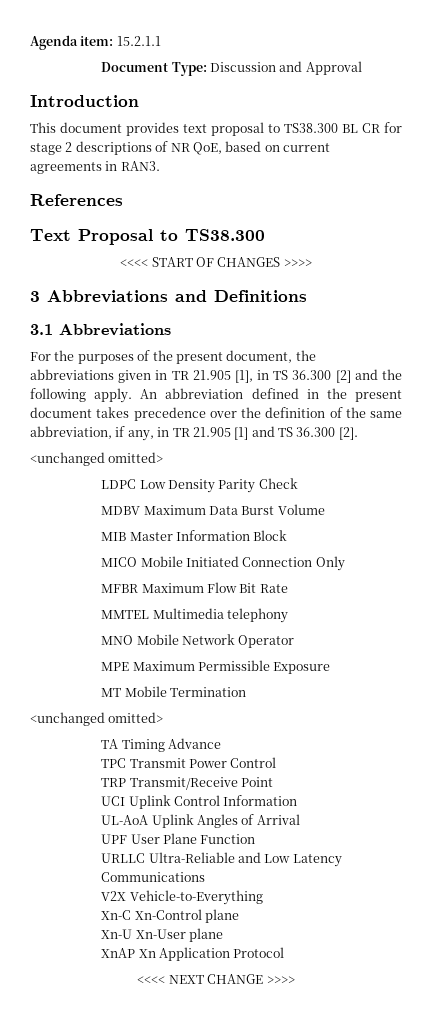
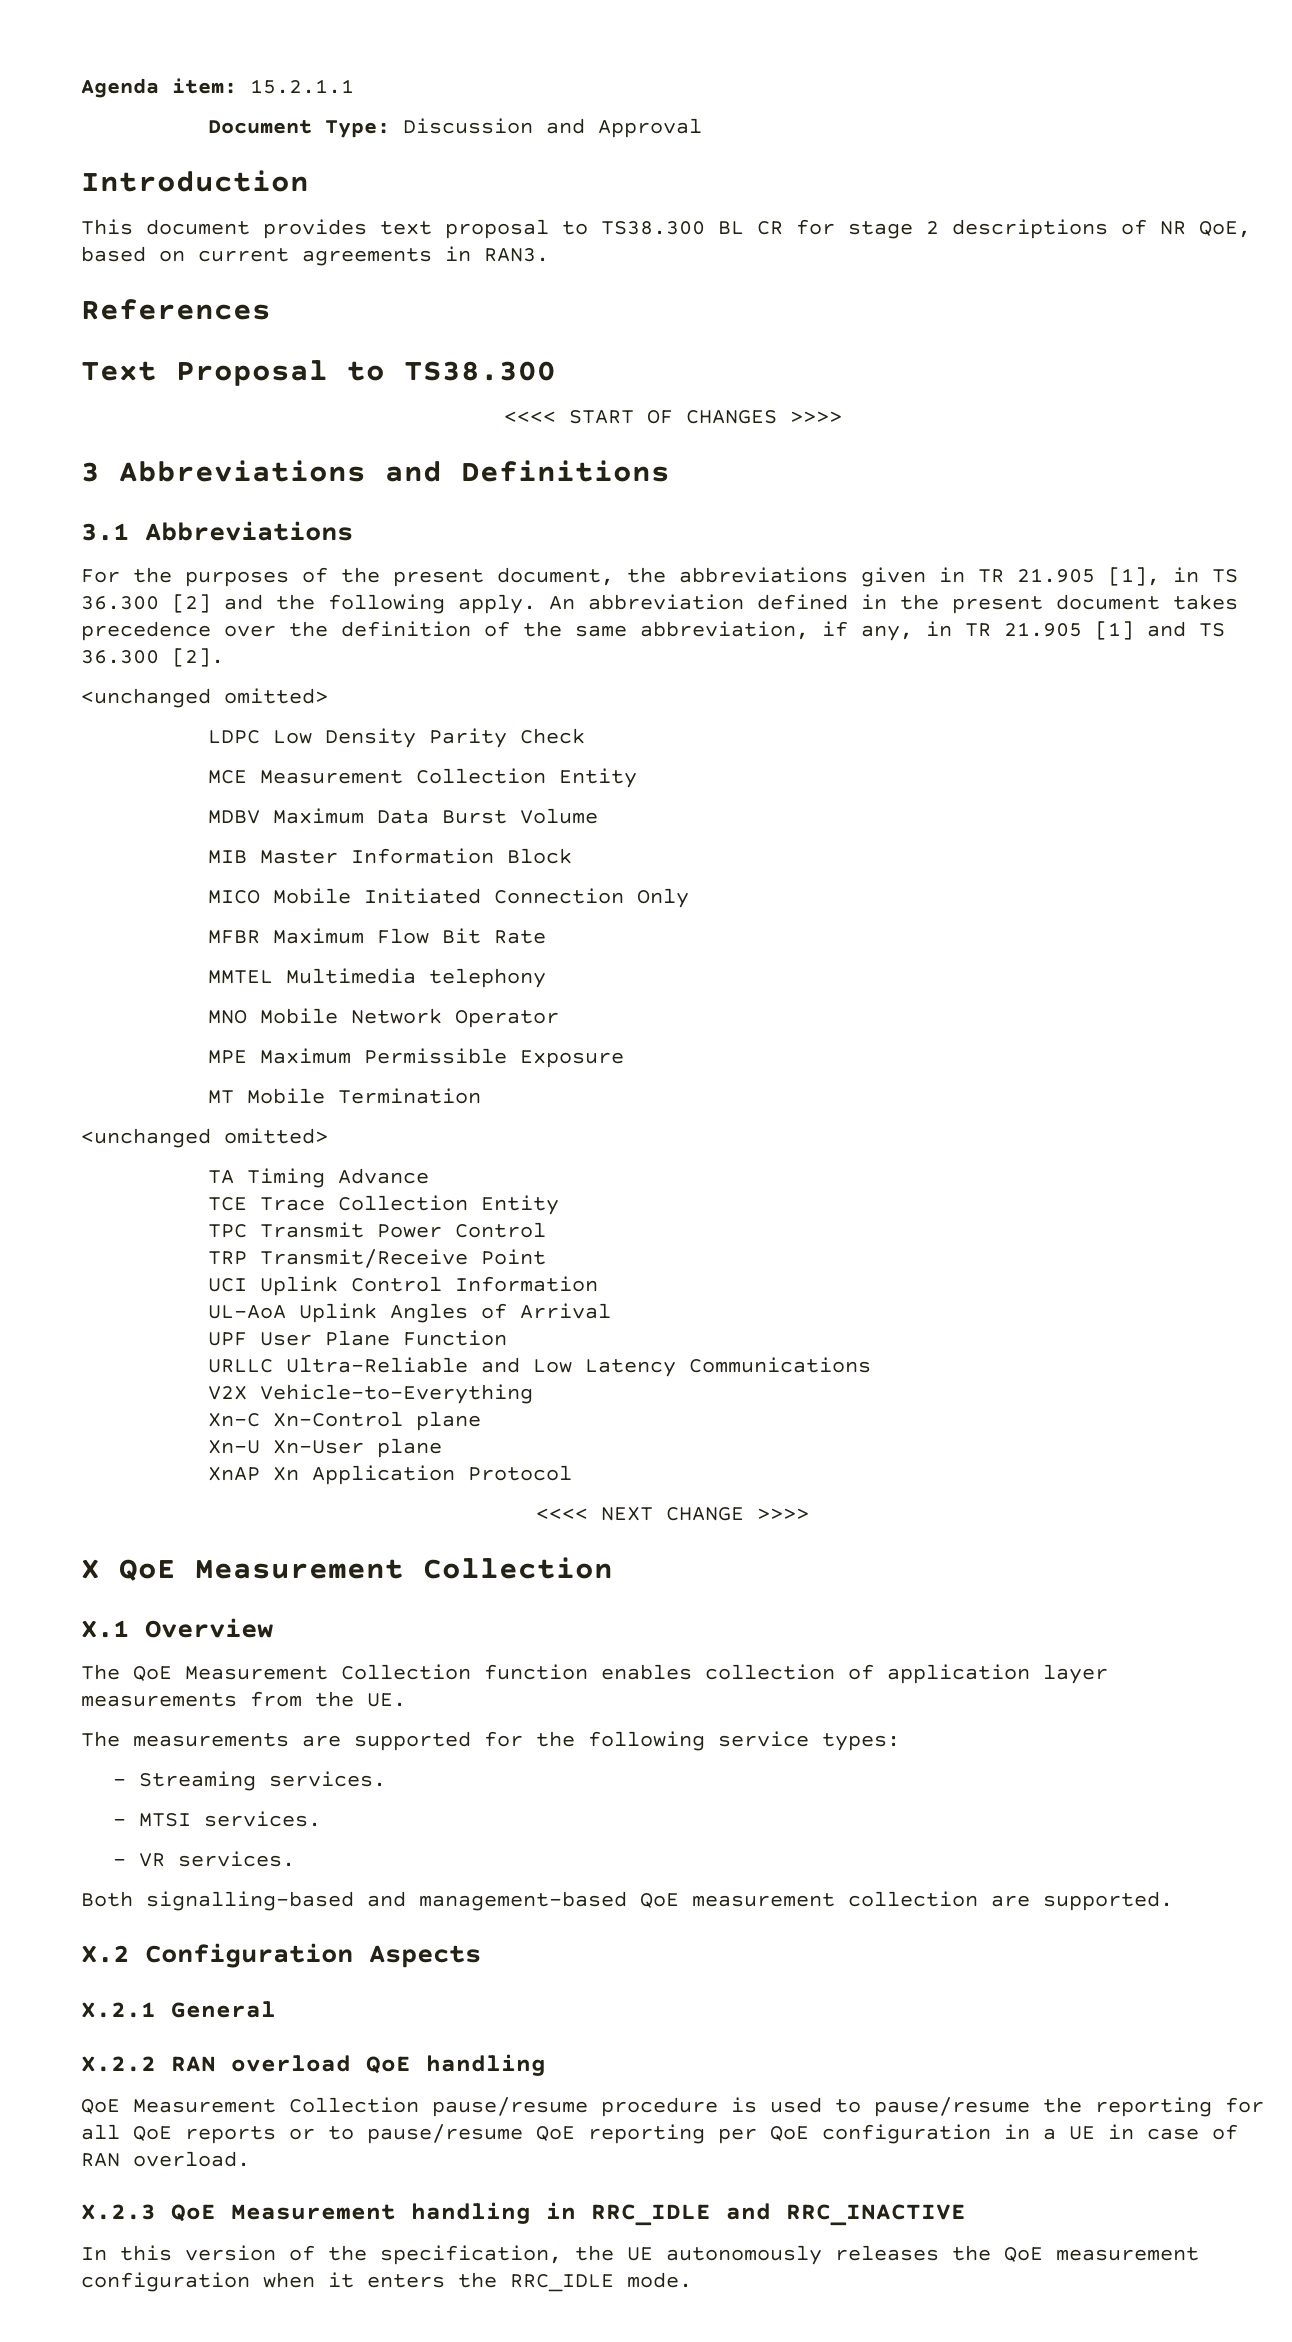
+ MCE Measurement Collection Entity
+ TCE Trace Collection Entity
+ X QoE Measurement Collection
+ X.1 Overview
+ The QoE Measurement Collection function enables collection of application layer measurements from the UE.
+ The measurements are supported for the following service types:
+ - Streaming services.
+ - MTSI services.
+ - VR services.
+ Both signalling-based and management-based QoE measurement collection are supported.
+ X.2 Configuration Aspects
+ X.2.1 General
+ X.2.2 RAN overload QoE handling
+ QoE Measurement Collection pause/resume procedure is used to pause/resume the reporting for all QoE reports or to pause/resume QoE reporting per QoE configuration in a UE in case of RAN overload.
+ X.2.3 QoE Measurement handling in RRC_IDLE and RRC_INACTIVE
+ In this version of the specification, the UE autonomously releases the QoE measurement configuration when it enters the RRC_IDLE mode.

